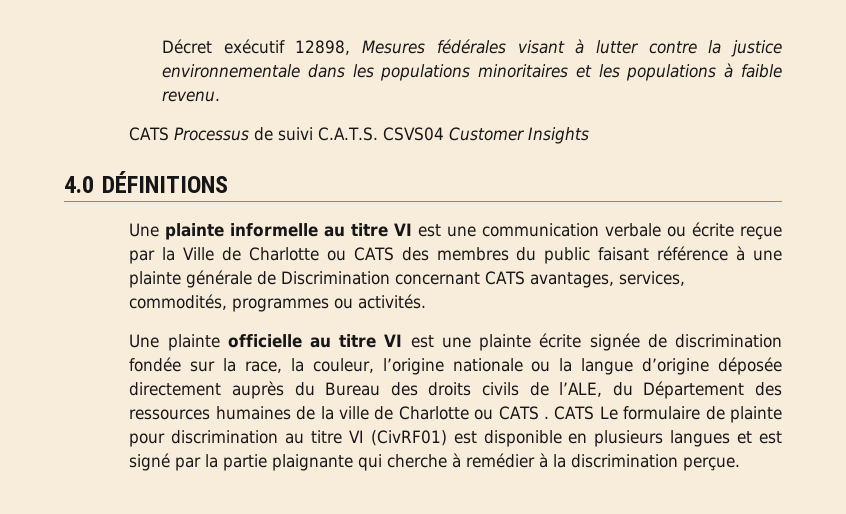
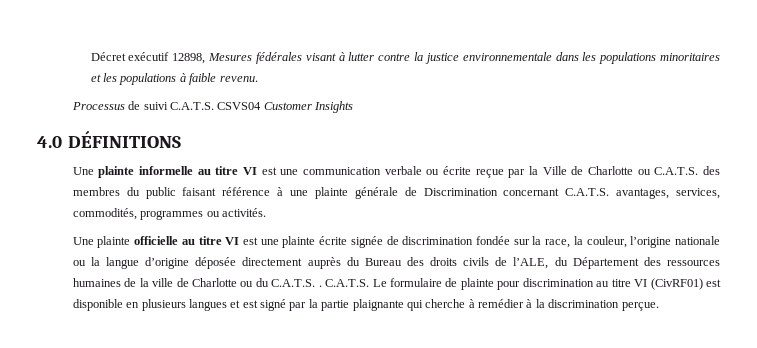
- CATS Processus de suivi C.A.T.S. CSVS04 Customer Insights
+ Processus de suivi C.A.T.S. CSVS04 Customer Insights
- Une plainte informelle au titre VI est une communication verbale ou écrite reçue par la Ville de Charlotte ou CATS des membres du public faisant référence à une plainte générale de Discrimination concernant CATS avantages, services, commodités, programmes ou activités.
+ Une plainte informelle au titre VI est une communication verbale ou écrite reçue par la Ville de Charlotte ou C.A.T.S. des membres du public faisant référence à une plainte générale de Discrimination concernant C.A.T.S. avantages, services, commodités, programmes ou activités.
- Une plainte officielle au titre VI est une plainte écrite signée de discrimination fondée sur la race, la couleur, l’origine nationale ou la langue d’origine déposée directement auprès du Bureau des droits civils de l’ALE, du Département des ressources humaines de la ville de Charlotte ou CATS . CATS Le formulaire de plainte pour discrimination au titre VI (CivRF01) est disponible en plusieurs langues et est signé par la partie plaignante qui cherche à remédier à la discrimination perçue.
+ Une plainte officielle au titre VI est une plainte écrite signée de discrimination fondée sur la race, la couleur, l’origine nationale ou la langue d’origine déposée directement auprès du Bureau des droits civils de l’ALE, du Département des ressources humaines de la ville de Charlotte ou du C.A.T.S. . C.A.T.S. Le formulaire de plainte pour discrimination au titre VI (CivRF01) est disponible en plusieurs langues et est signé par la partie plaignante qui cherche à remédier à la discrimination perçue.

